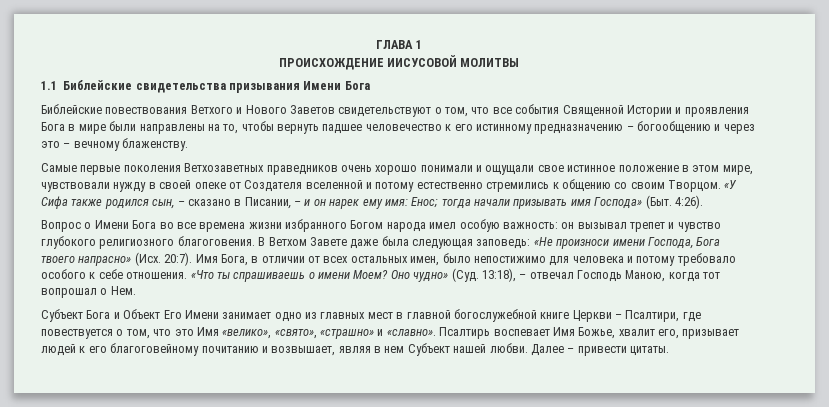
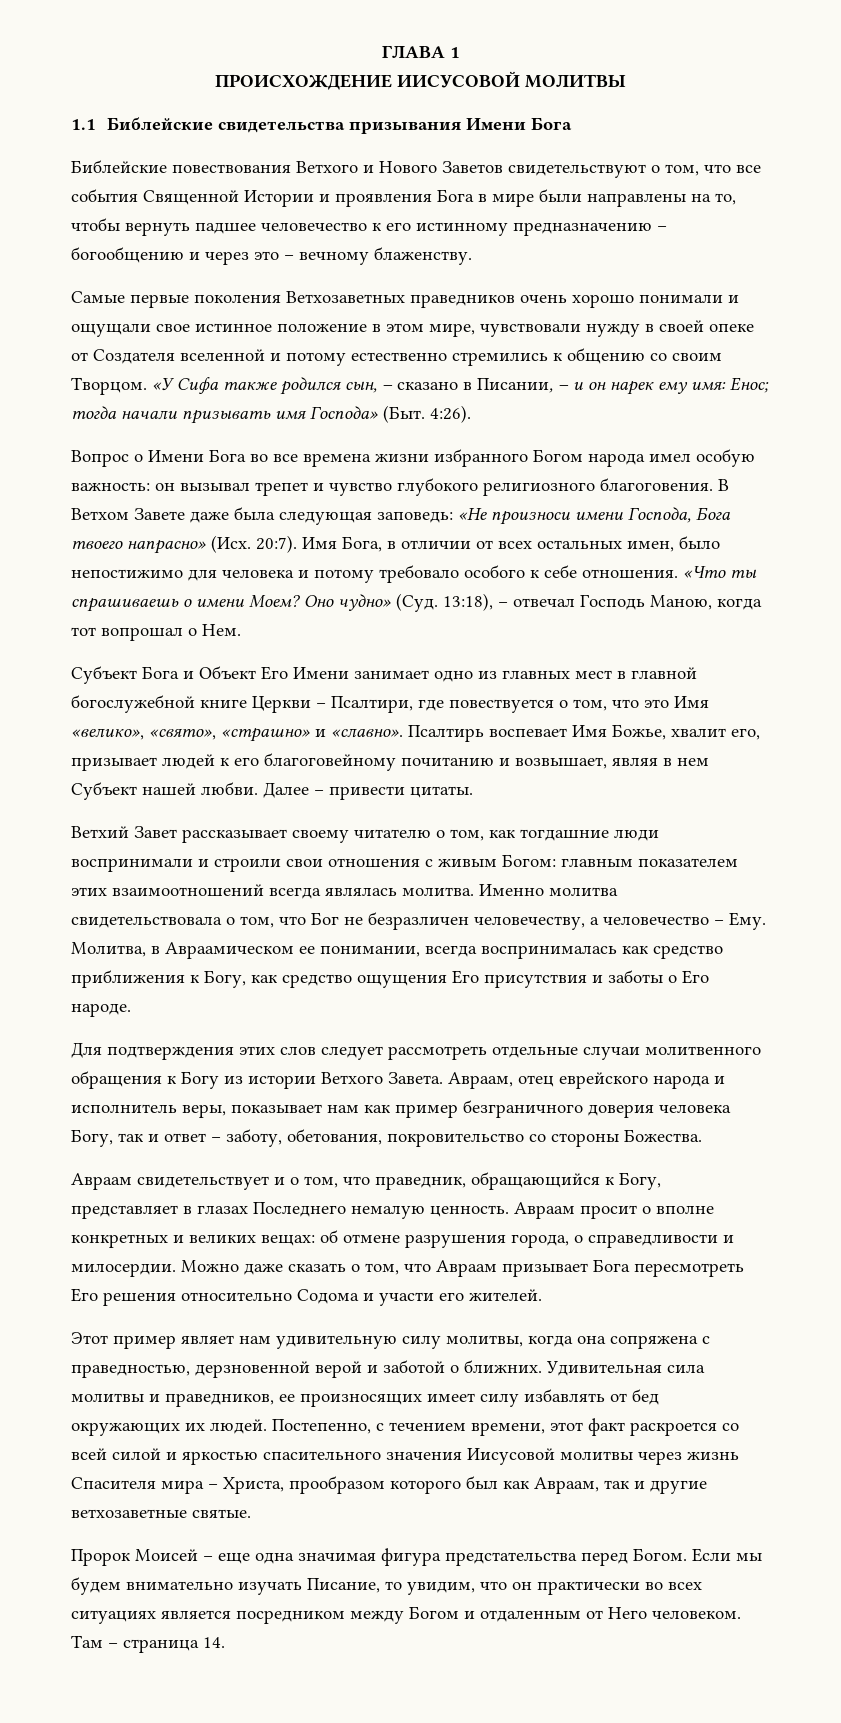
+ Ветхий Завет рассказывает своему читателю о том, как тогдашние люди воспринимали и строили свои отношения с живым Богом: главным показателем этих взаимоотношений всегда являлась молитва. Именно молитва свидетельствовала о том, что Бог не безразличен человечеству, а человечество – Ему. Молитва, в Авраамическом ее понимании, всегда воспринималась как средство приближения к Богу, как средство ощущения Его присутствия и заботы о Его народе.
+ Для подтверждения этих слов следует рассмотреть отдельные случаи молитвенного обращения к Богу из истории Ветхого Завета. Авраам, отец еврейского народа и исполнитель веры, показывает нам как пример безграничного доверия человека Богу, так и ответ – заботу, обетования, покровительство со стороны Божества.
+ Авраам свидетельствует и о том, что праведник, обращающийся к Богу, представляет в глазах Последнего немалую ценность. Авраам просит о вполне конкретных и великих вещах: об отмене разрушения города, о справедливости и милосердии. Можно даже сказать о том, что Авраам призывает Бога пересмотреть Его решения относительно Содома и участи его жителей.
+ Этот пример являет нам удивительную силу молитвы, когда она сопряжена с праведностью, дерзновенной верой и заботой о ближних. Удивительная сила молитвы и праведников, ее произносящих имеет силу избавлять от бед окружающих их людей. Постепенно, с течением времени, этот факт раскроется со всей силой и яркостью спасительного значения Иисусовой молитвы через жизнь Спасителя мира – Христа, прообразом которого был как Авраам, так и другие ветхозаветные святые.
+ Пророк Моисей – еще одна значимая фигура предстательства перед Богом. Если мы будем внимательно изучать Писание, то увидим, что он практически во всех ситуациях является посредником между Богом и отдаленным от Него человеком. Там – страница 14.

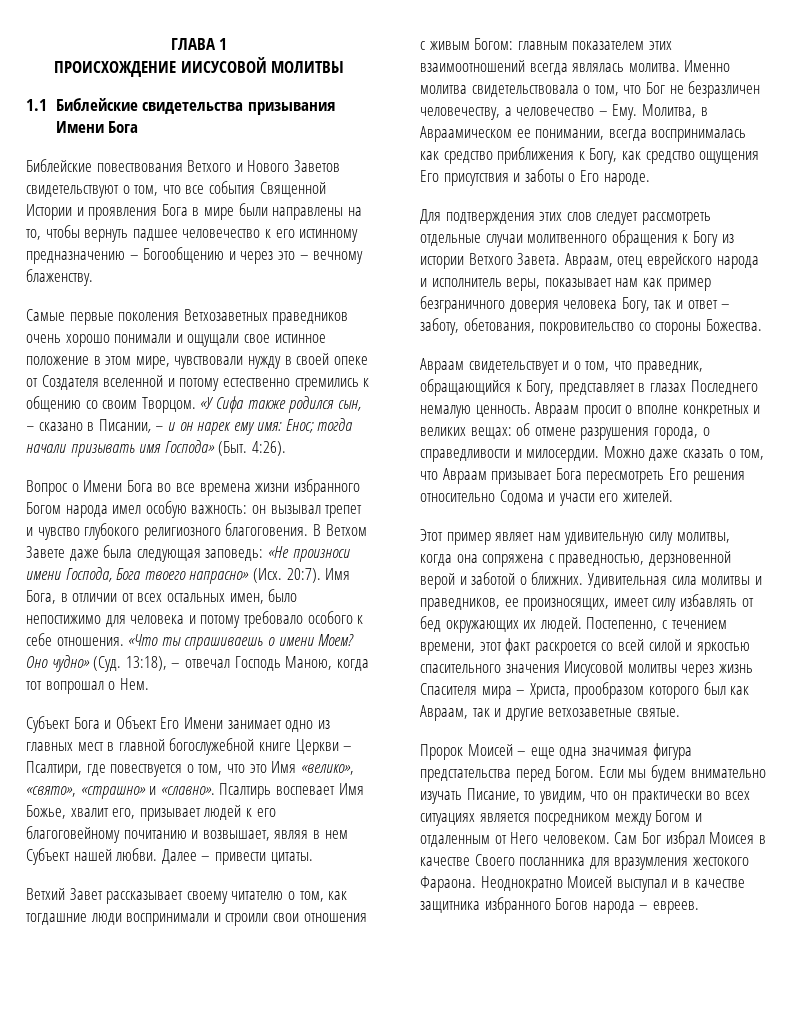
- Библейские повествования Ветхого и Нового Заветов свидетельствуют о том, что все события Священной Истории и проявления Бога в мире были направлены на то, чтобы вернуть падшее человечество к его истинному предназначению – богообщению и через это – вечному блаженству.
+ Библейские повествования Ветхого и Нового Заветов свидетельствуют о том, что все события Священной Истории и проявления Бога в мире были направлены на то, чтобы вернуть падшее человечество к его истинному предназначению – Богообщению и через это – вечному блаженству.
- Удивительная сила молитвы и праведников, ее произносящих имеет силу избавлять от бед окружающих их людей.
+ Удивительная сила молитвы и праведников, ее произносящих, имеет силу избавлять от бед окружающих их людей.
- Там – страница 14.
+ Сам Бог избрал Моисея в качестве Своего посланника для вразумления жестокого Фараона. Неоднократно Моисей выступал и в качестве защитника избранного Богов народа – евреев.

